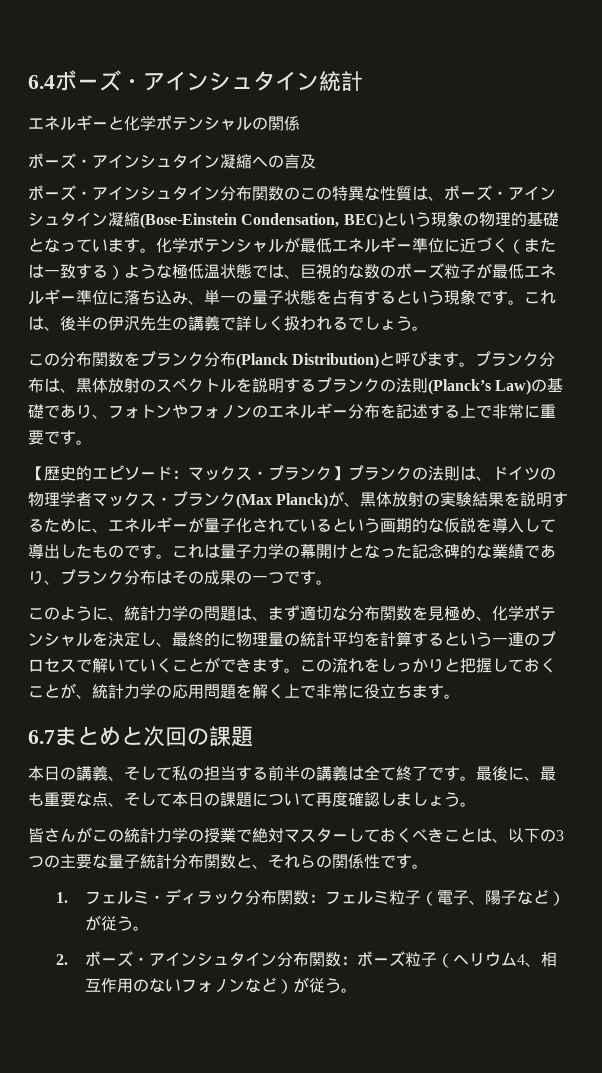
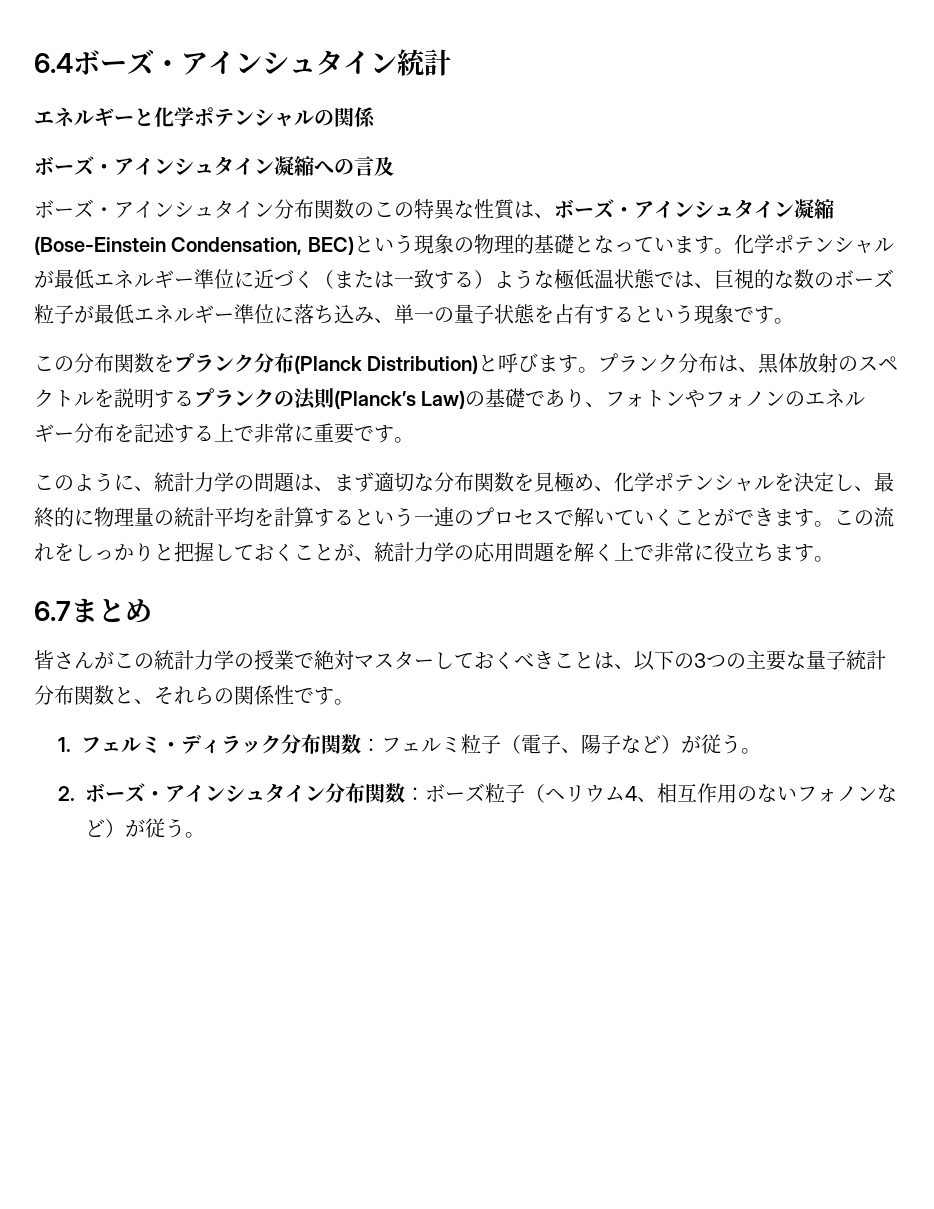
- これは、後半の伊沢先生の講義で詳しく扱われるでしょう。
- 【歴史的エピソード：マックス・プランク】プランクの法則は、ドイツの物理学者マックス・プランク(Max Planck)が、黒体放射の実験結果を説明するために、エネルギーが量子化されているという画期的な仮説を導入して導出したものです。これは量子力学の幕開けとなった記念碑的な業績であり、プランク分布はその成果の一つです。
- 6.7まとめと次回の課題
- 本日の講義、そして私の担当する前半の講義は全て終了です。最後に、最も重要な点、そして本日の課題について再度確認しましょう。
+ 6.7まとめ

